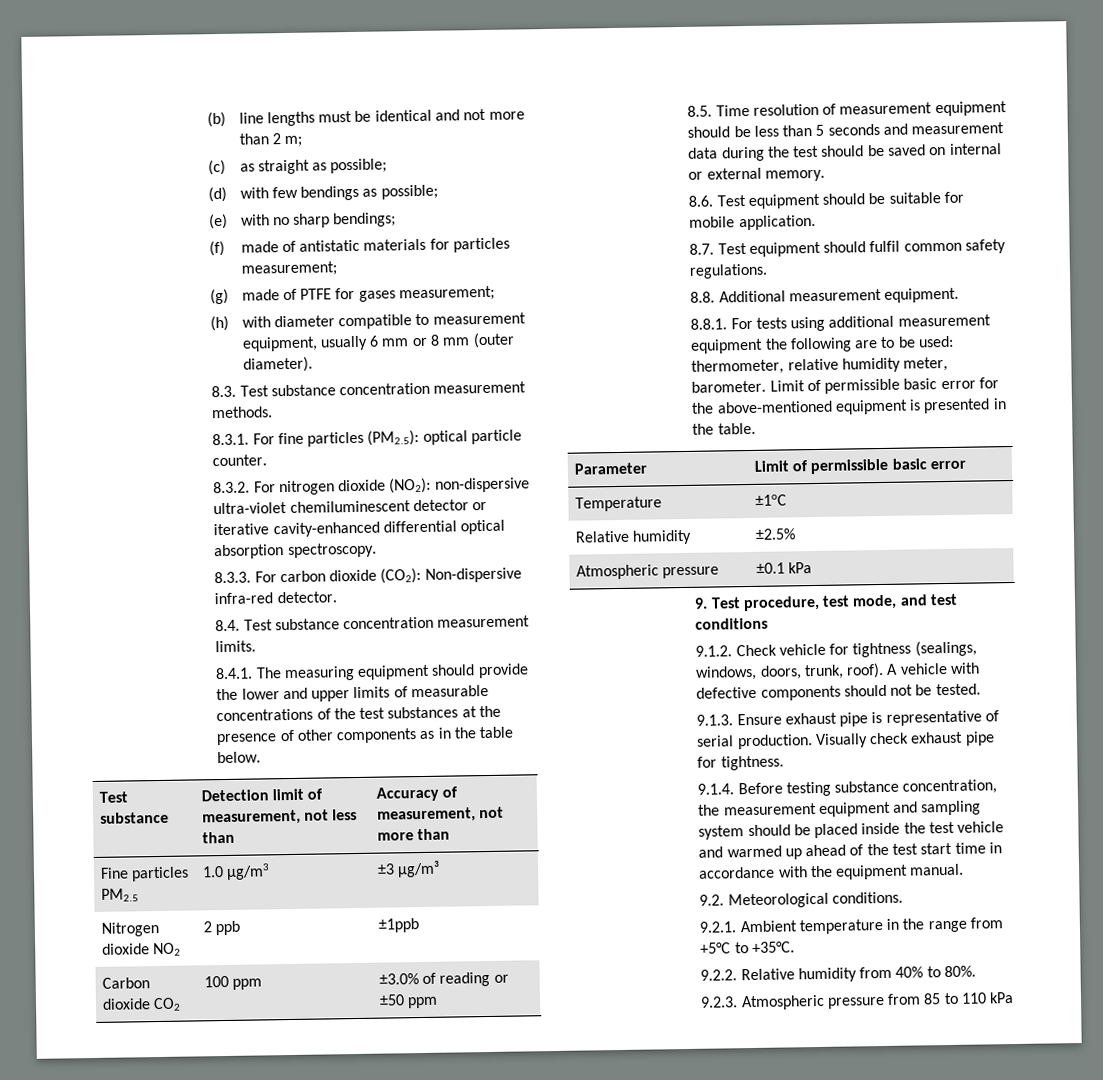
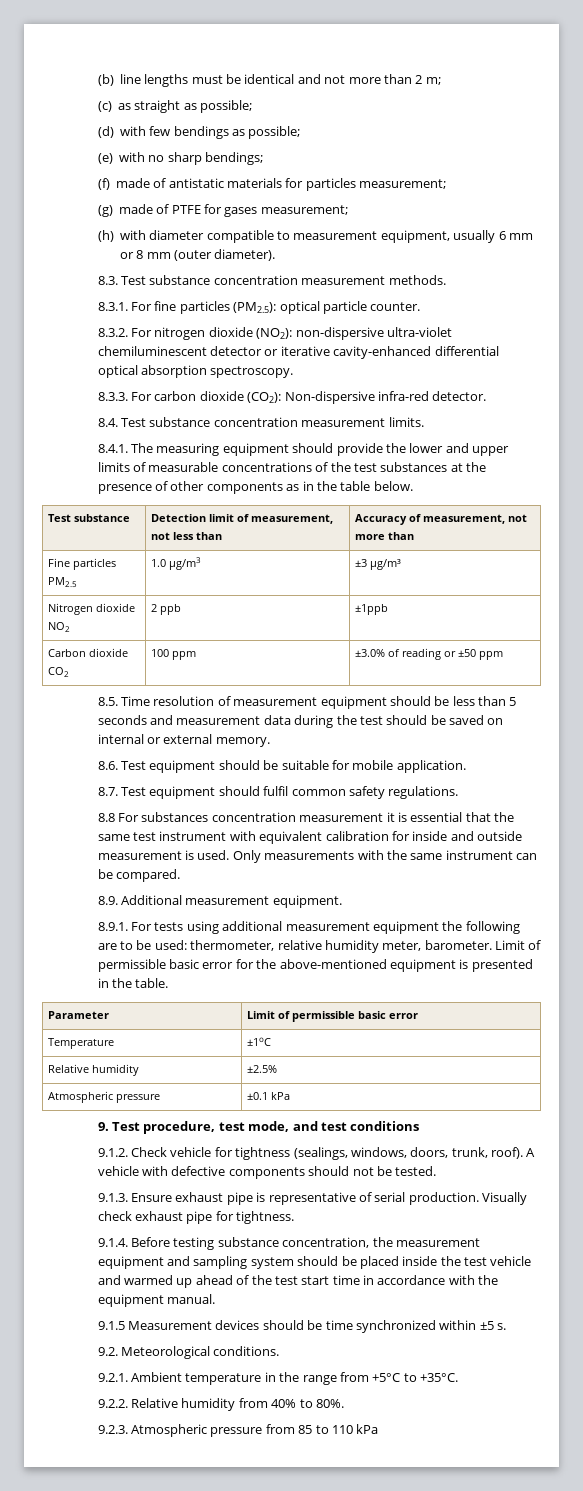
- 8.8. Additional measurement equipment.
+ 8.8 For substances concentration measurement it is essential that the same test instrument with equivalent calibration for inside and outside measurement is used. Only measurements with the same instrument can be compared.
+ 8.9. Additional measurement equipment.
- 8.8.1. For tests using additional measurement equipment the following are to be used: thermometer, relative humidity meter, barometer.
+ 8.9.1. For tests using additional measurement equipment the following are to be used: thermometer, relative humidity meter, barometer.
+ 9.1.5 Measurement devices should be time synchronized within ±5 s.

